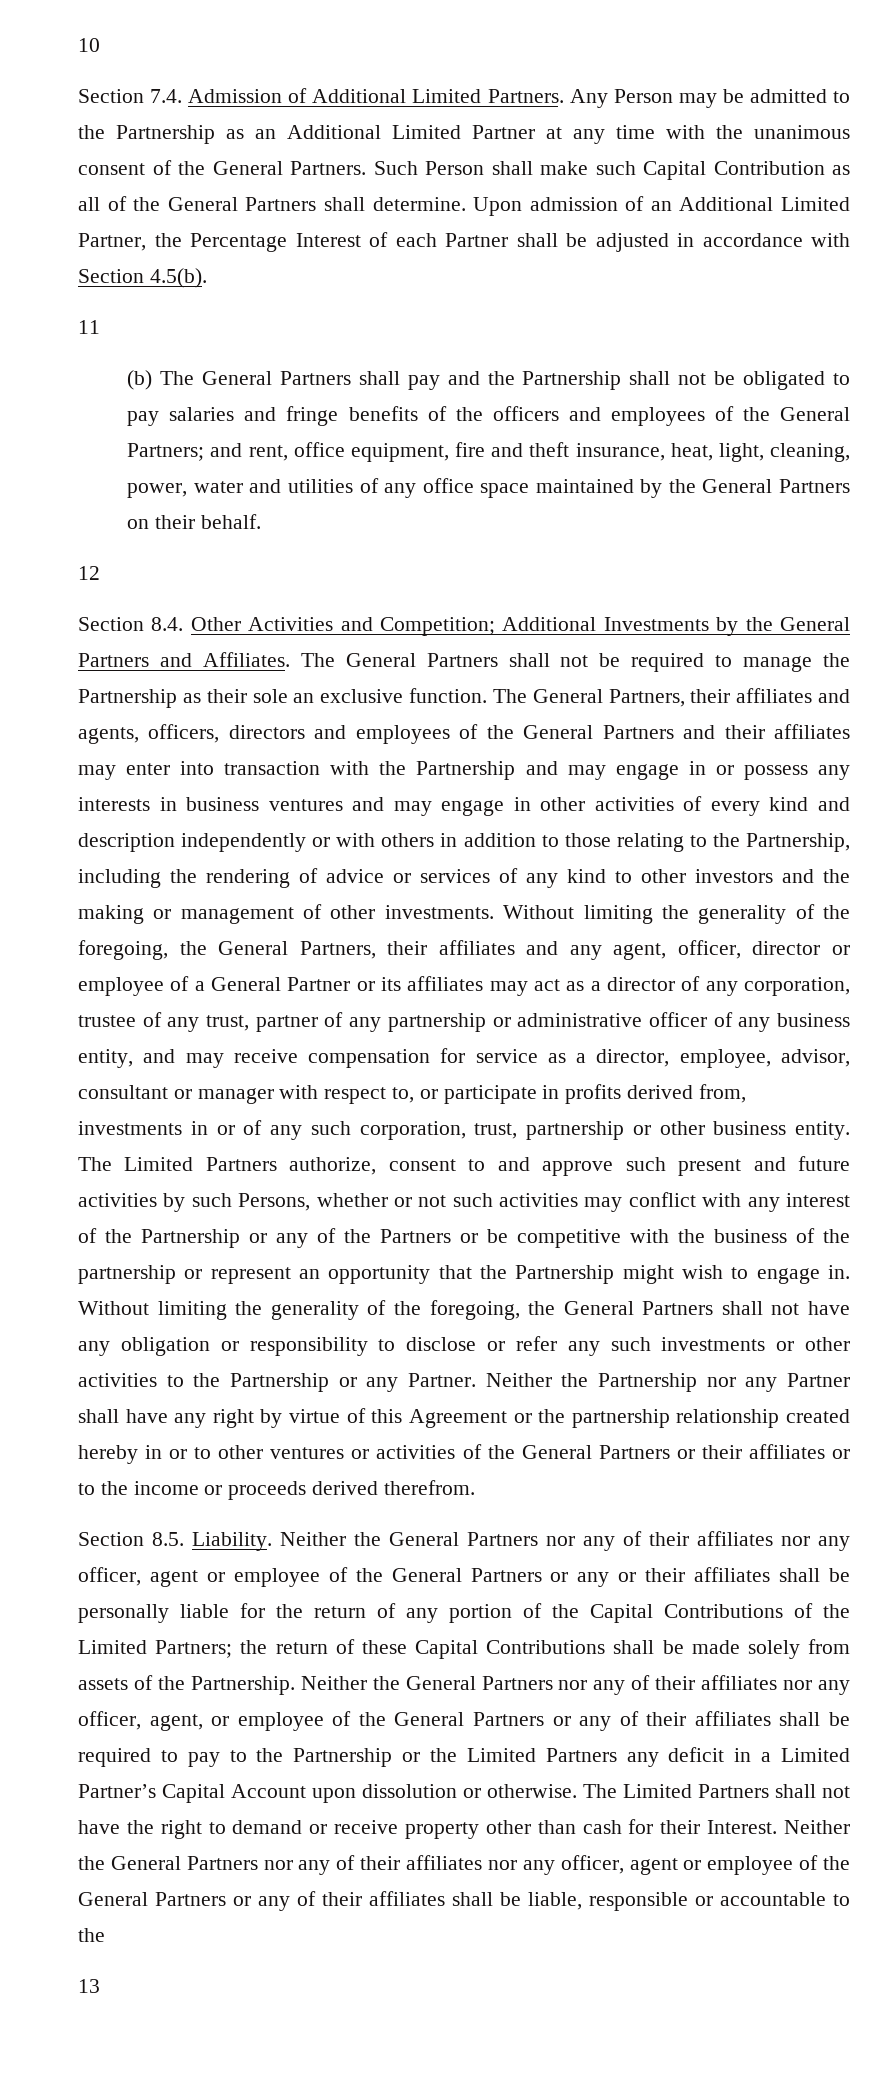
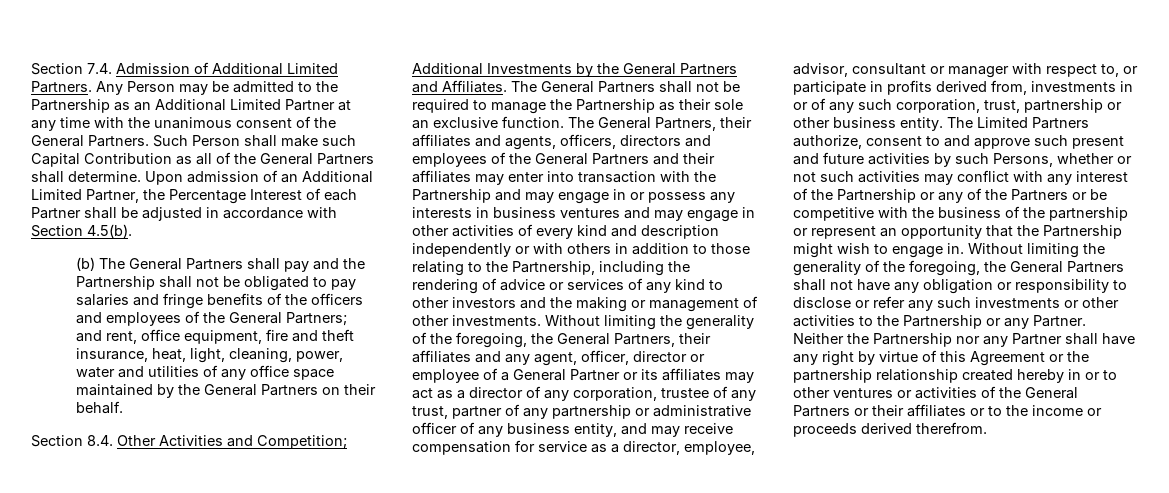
- 10
- 11
- 12
- Section 8.5. Liability. Neither the General Partners nor any of their affiliates nor any officer, agent or employee of the General Partners or any or their affiliates shall be personally liable for the return of any portion of the Capital Contributions of the Limited Partners; the return of these Capital Contributions shall be made solely from assets of the Partnership. Neither the General Partners nor any of their affiliates nor any officer, agent, or employee of the General Partners or any of their affiliates shall be required to pay to the Partnership or the Limited Partners any deficit in a Limited Partner’s Capital Account upon dissolution or otherwise. The Limited Partners shall not have the right to demand or receive property other than cash for their Interest. Neither the General Partners nor any of their affiliates nor any officer, agent or employee of the General Partners or any of their affiliates shall be liable, responsible or accountable to the
- 13

